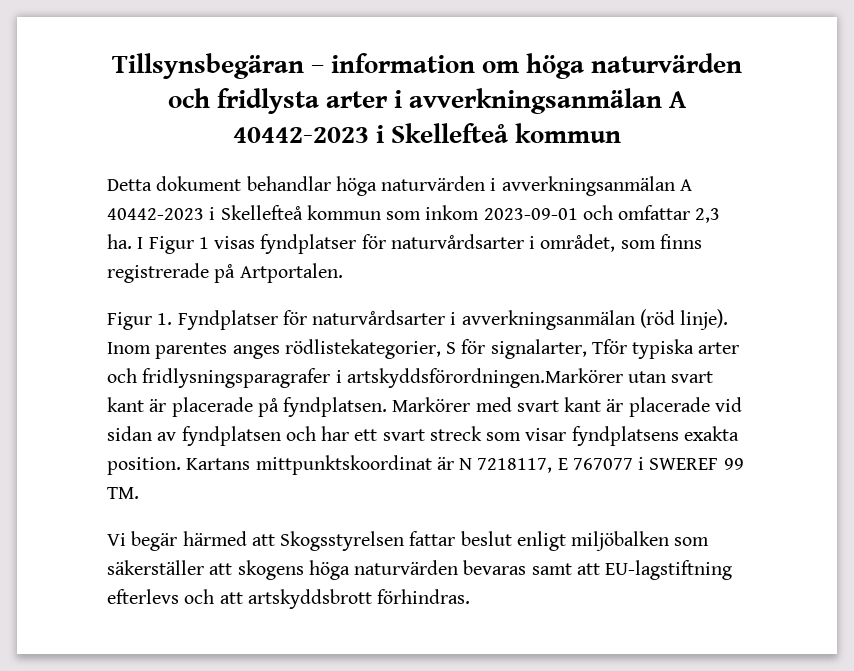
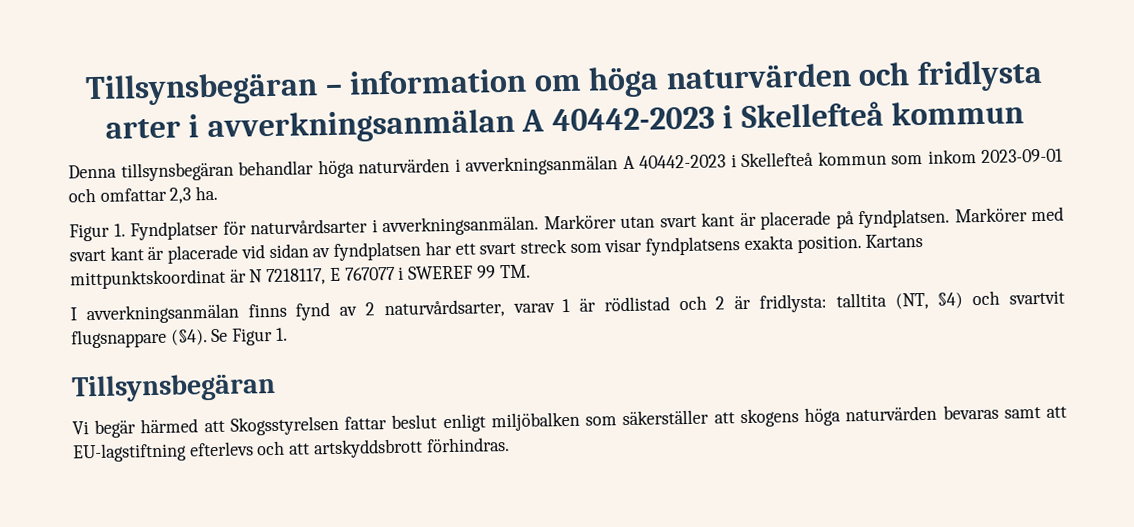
- Detta dokument behandlar höga naturvärden i avverkningsanmälan A 40442-2023 i Skellefteå kommun som inkom 2023-09-01 och omfattar 2,3 ha. I Figur 1 visas fyndplatser för naturvårdsarter i området, som finns registrerade på Artportalen.
+ Denna tillsynsbegäran behandlar höga naturvärden i avverkningsanmälan A 40442-2023 i Skellefteå kommun som inkom 2023-09-01 och omfattar 2,3 ha.
- Figur 1. Fyndplatser för naturvårdsarter i avverkningsanmälan (röd linje). Inom parentes anges rödlistekategorier, S för signalarter, Tför typiska arter och fridlysningsparagrafer i artskyddsförordningen.Markörer utan svart kant är placerade på fyndplatsen.
+ Figur 1. Fyndplatser för naturvårdsarter i avverkningsanmälan. Markörer utan svart kant är placerade på fyndplatsen.
- Markörer med svart kant är placerade vid sidan av fyndplatsen och har ett svart streck som visar fyndplatsens exakta position.
+ Markörer med svart kant är placerade vid sidan av fyndplatsen har ett svart streck som visar fyndplatsens exakta position.
+ I avverkningsanmälan finns fynd av 2 naturvårdsarter, varav 1 är rödlistad och 2 är fridlysta: talltita (NT, §4) och svartvit flugsnappare (§4). Se Figur 1.
+ Tillsynsbegäran

